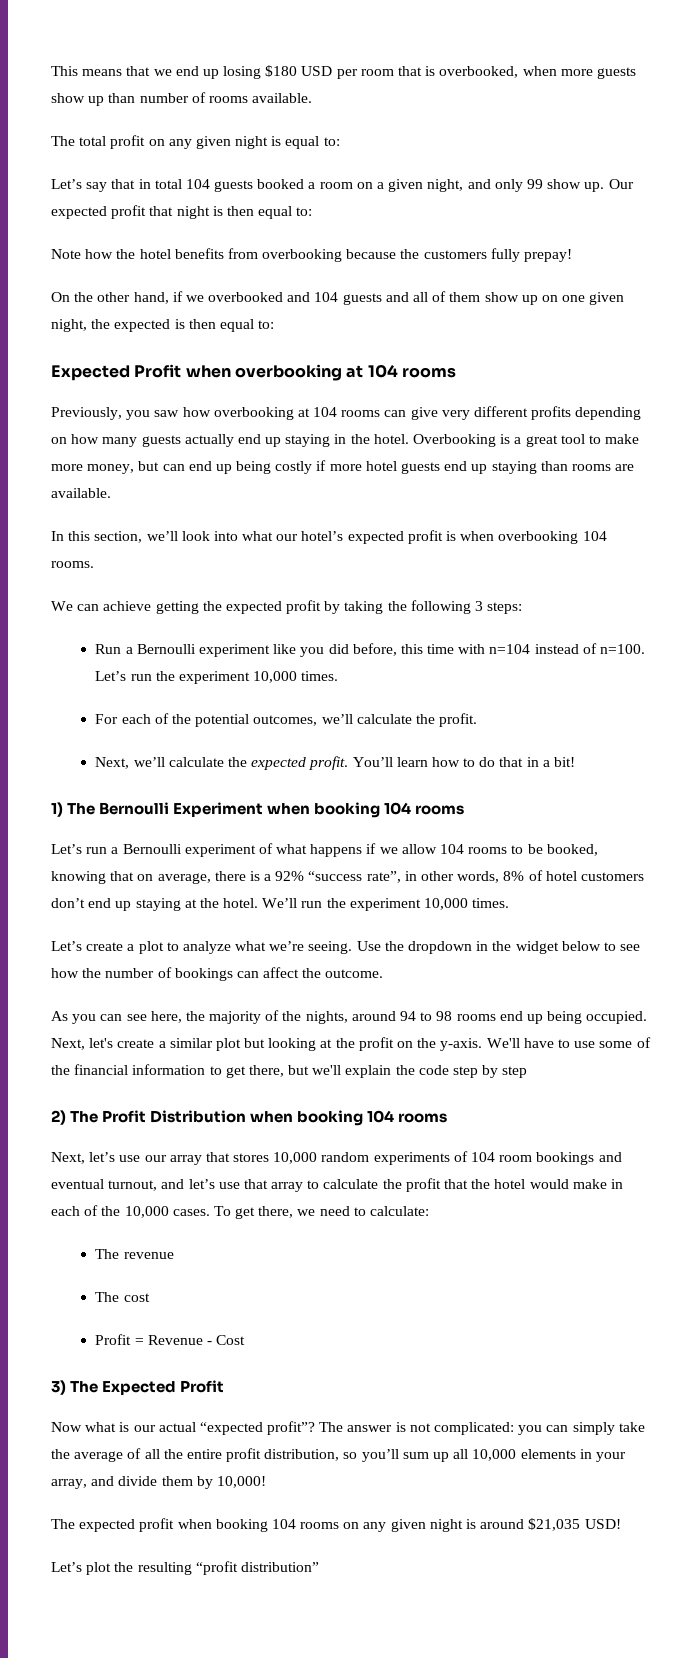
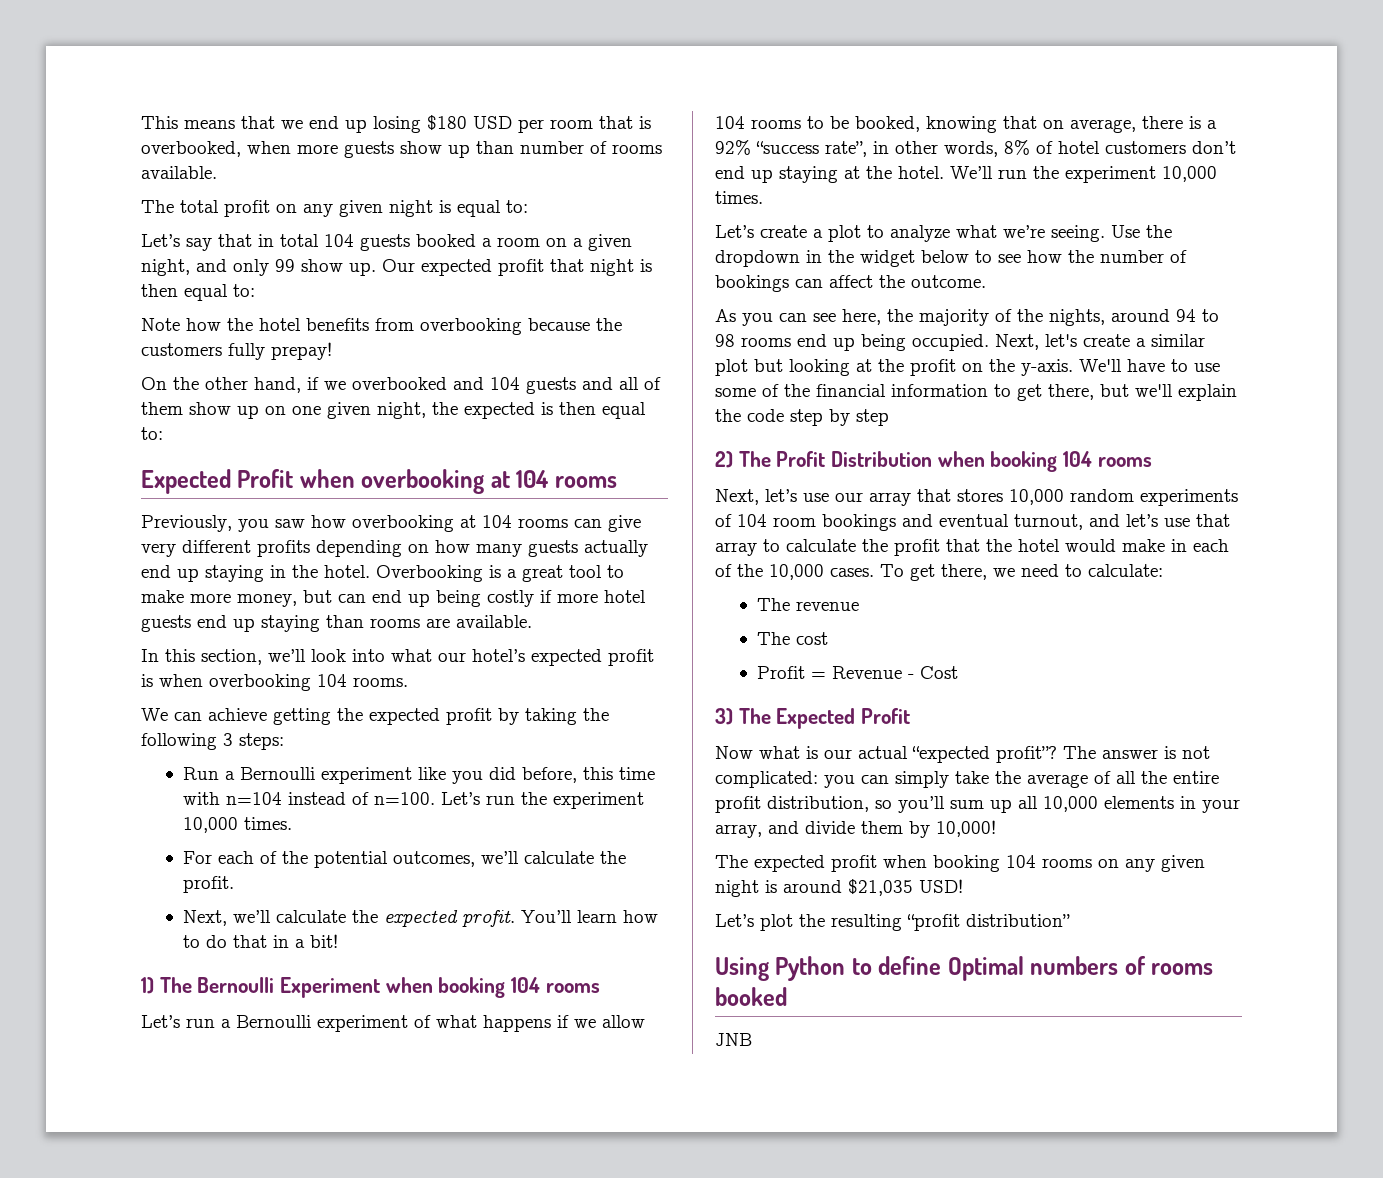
+ Using Python to define Optimal numbers of rooms booked
+ JNB

